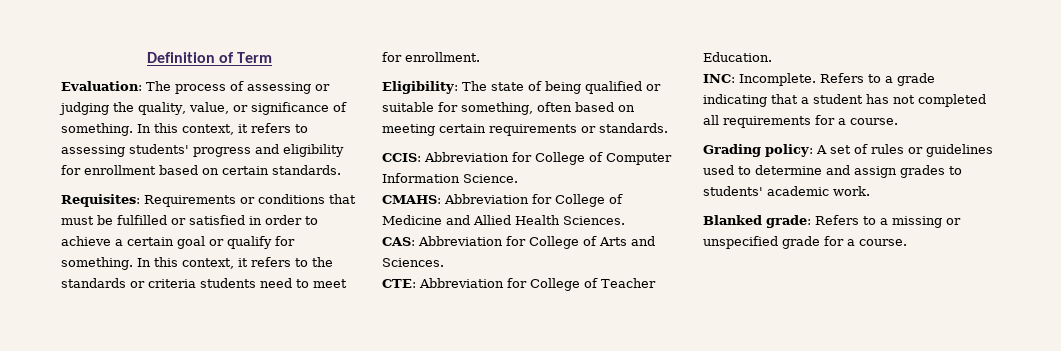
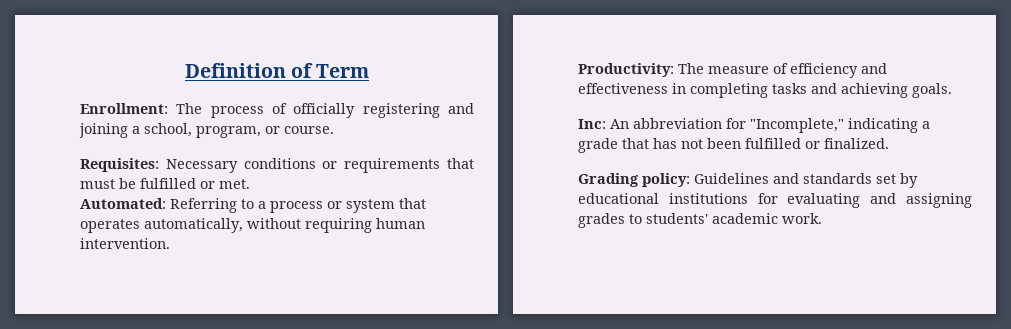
- Evaluation: The process of assessing or judging the quality, value, or significance of something. In this context, it refers to assessing students' progress and eligibility for enrollment based on certain standards.
- Requisites: Requirements or conditions that must be fulfilled or satisfied in order to achieve a certain goal or qualify for something. In this context, it refers to the standards or criteria students need to meet for enrollment.
- Eligibility: The state of being qualified or suitable for something, often based on meeting certain requirements or standards.
- CCIS: Abbreviation for College of Computer Information Science.
- CMAHS: Abbreviation for College of Medicine and Allied Health Sciences.
- CAS: Abbreviation for College of Arts and Sciences.
- CTE: Abbreviation for College of Teacher Education.
- INC: Incomplete. Refers to a grade indicating that a student has not completed all requirements for a course.
- Grading policy: A set of rules or guidelines used to determine and assign grades to students' academic work.
+ Enrollment: The process of officially registering and joining a school, program, or course.
+ Requisites: Necessary conditions or requirements that must be fulfilled or met.
+ Automated: Referring to a process or system that operates automatically, without requiring human intervention.
+ Productivity: The measure of efficiency and effectiveness in completing tasks and achieving goals.
+ Inc: An abbreviation for "Incomplete," indicating a grade that has not been fulfilled or finalized.
+ Grading policy: Guidelines and standards set by educational institutions for evaluating and assigning grades to students' academic work.
- Blanked grade: Refers to a missing or unspecified grade for a course.

